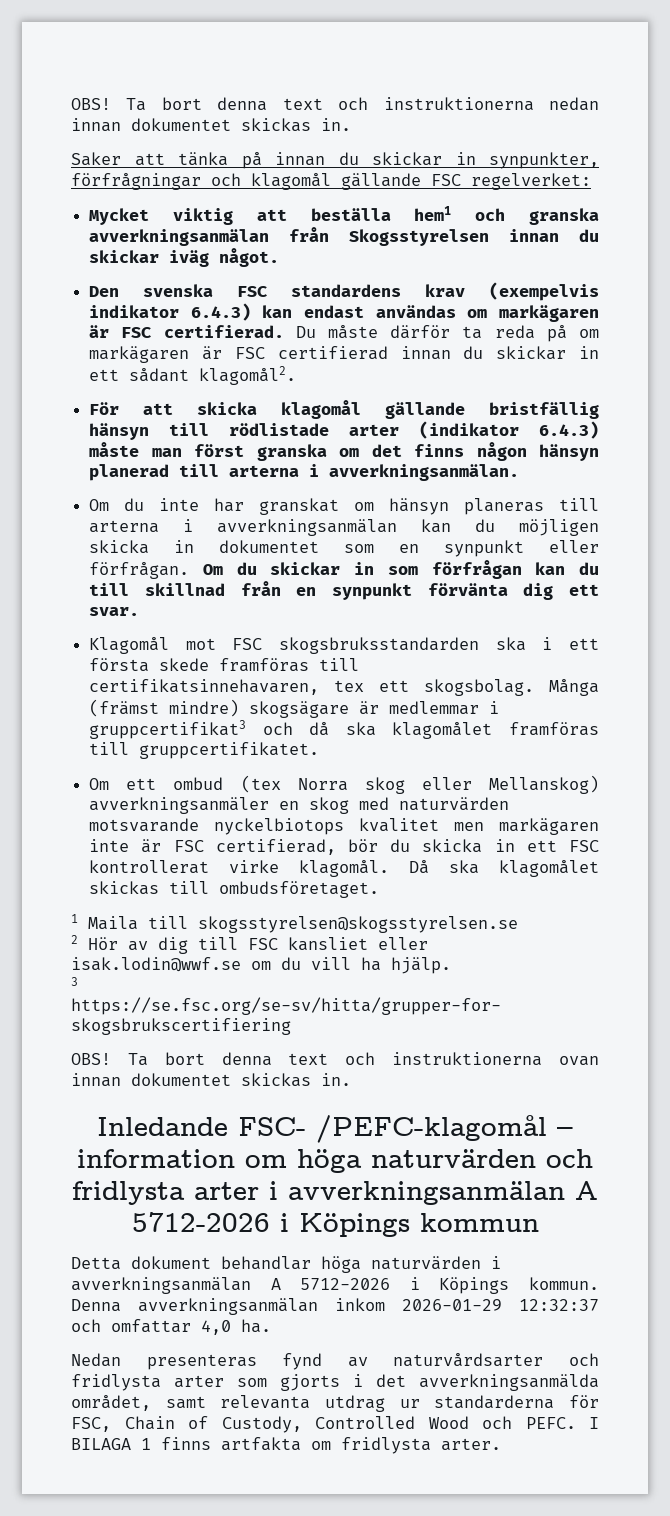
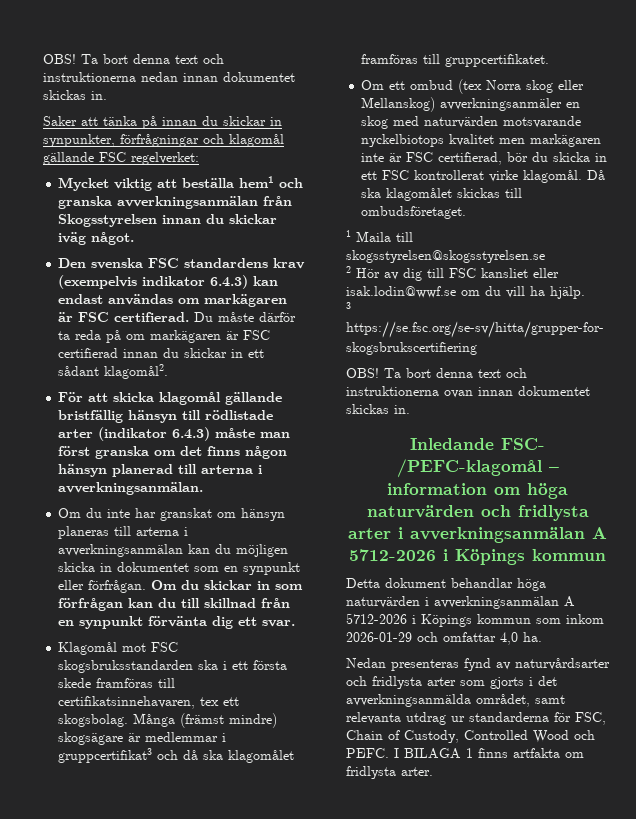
- Detta dokument behandlar höga naturvärden i avverkningsanmälan A 5712-2026 i Köpings kommun. Denna avverkningsanmälan inkom 2026-01-29 12:32:37 och omfattar 4,0 ha.
+ Detta dokument behandlar höga naturvärden i avverkningsanmälan A 5712-2026 i Köpings kommun som inkom 2026-01-29 och omfattar 4,0 ha.

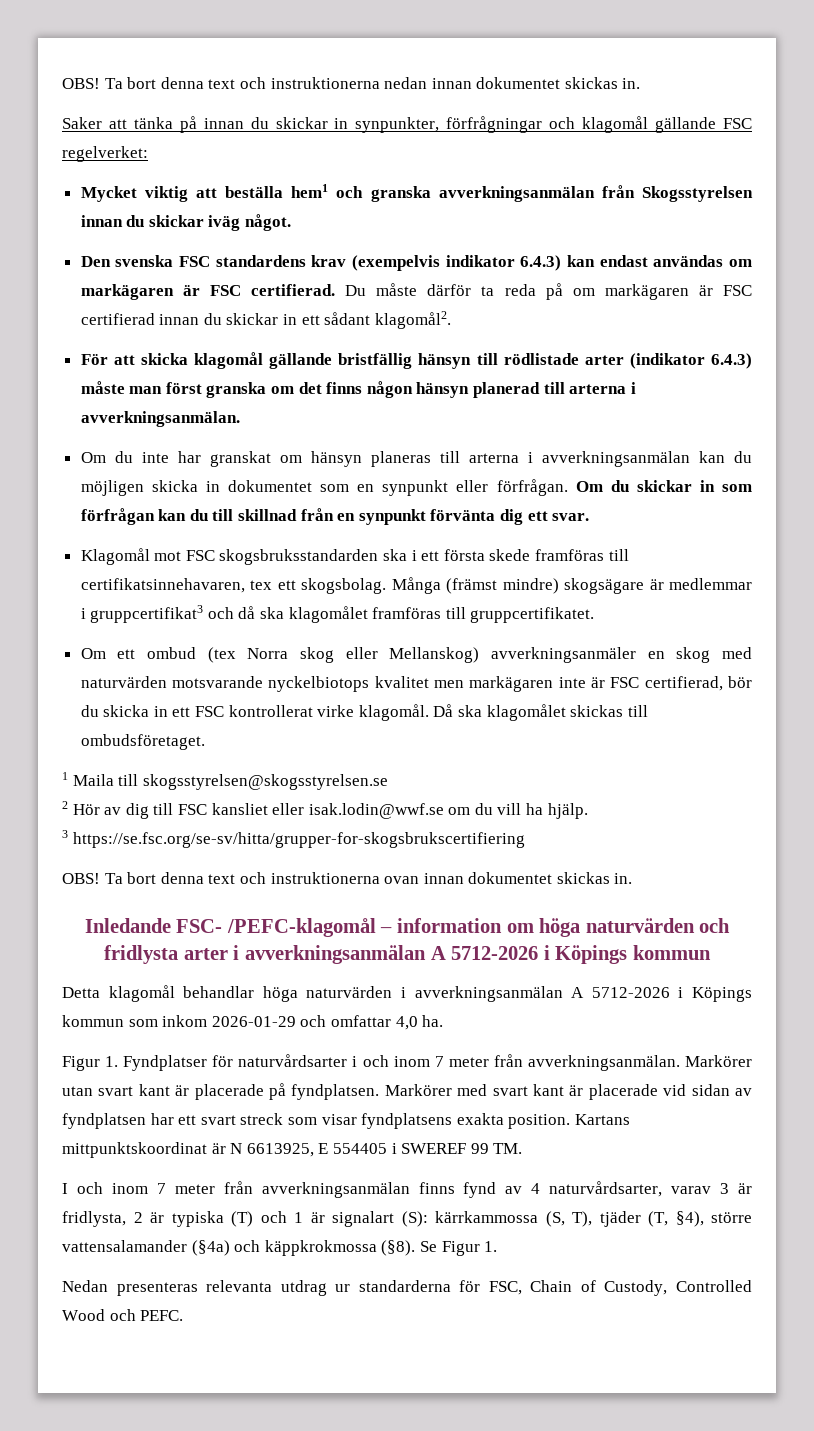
- Detta dokument behandlar höga naturvärden i avverkningsanmälan A 5712-2026 i Köpings kommun som inkom 2026-01-29 och omfattar 4,0 ha.
+ Detta klagomål behandlar höga naturvärden i avverkningsanmälan A 5712-2026 i Köpings kommun som inkom 2026-01-29 och omfattar 4,0 ha.
- Nedan presenteras fynd av naturvårdsarter och fridlysta arter som gjorts i det avverkningsanmälda området, samt relevanta utdrag ur standarderna för FSC, Chain of Custody, Controlled Wood och PEFC. I BILAGA 1 finns artfakta om fridlysta arter.
+ Figur 1. Fyndplatser för naturvårdsarter i och inom 7 meter från avverkningsanmälan. Markörer utan svart kant är placerade på fyndplatsen. Markörer med svart kant är placerade vid sidan av fyndplatsen har ett svart streck som visar fyndplatsens exakta position. Kartans mittpunktskoordinat är N 6613925, E 554405 i SWEREF 99 TM.
+ I och inom 7 meter från avverkningsanmälan finns fynd av 4 naturvårdsarter, varav 3 är fridlysta, 2 är typiska (T) och 1 är signalart (S): kärrkammossa (S, T), tjäder (T, §4), större vattensalamander (§4a) och käppkrokmossa (§8). Se Figur 1.
+ Nedan presenteras relevanta utdrag ur standarderna för FSC, Chain of Custody, Controlled Wood och PEFC.

